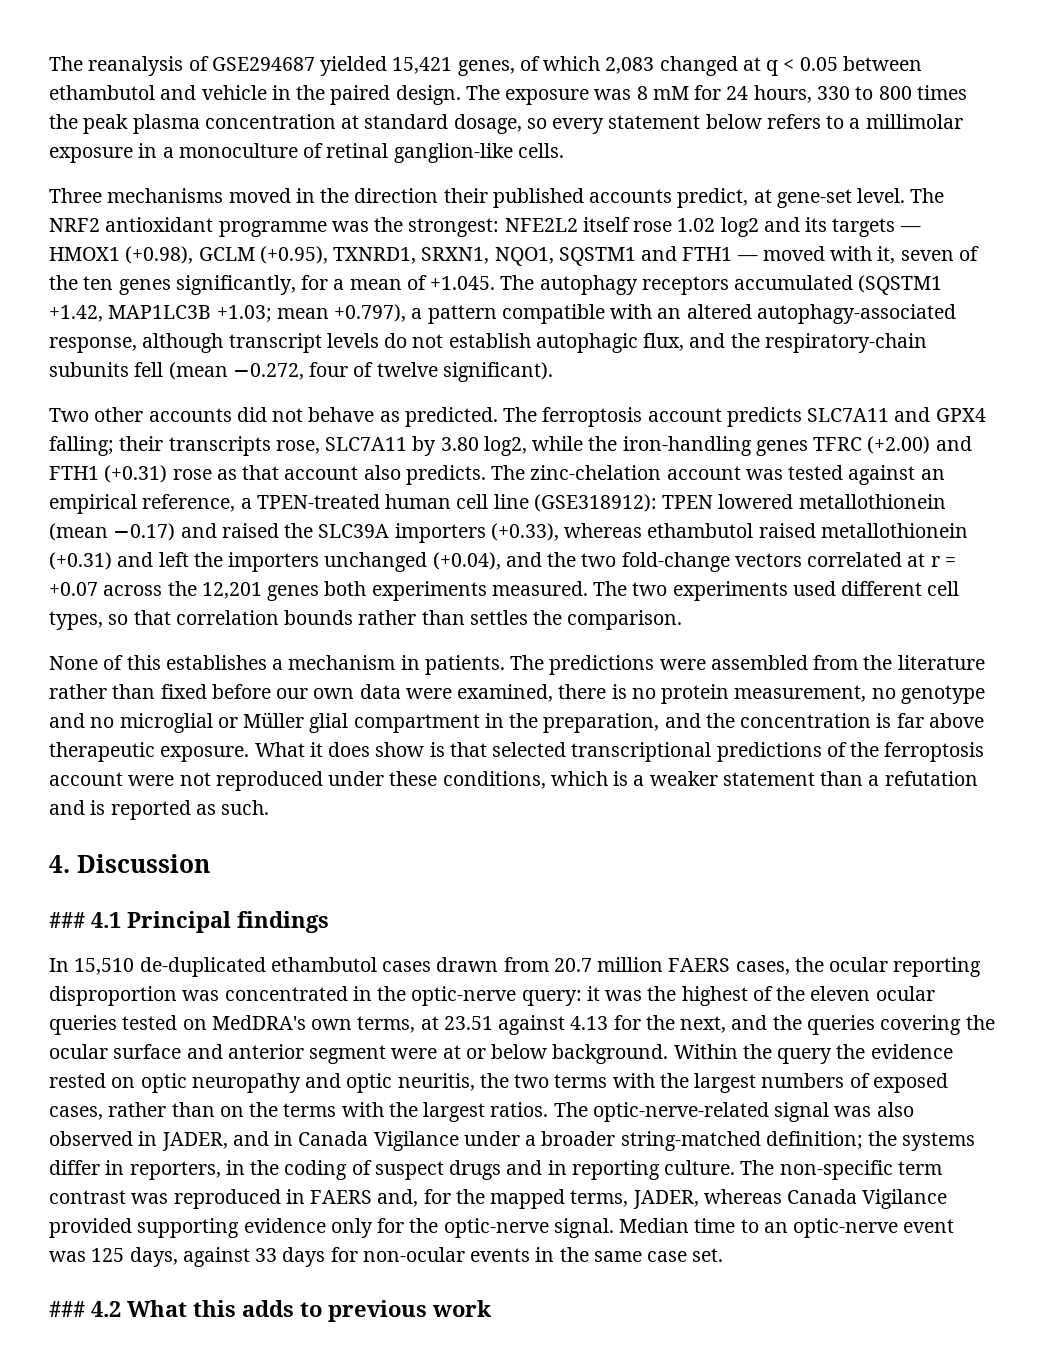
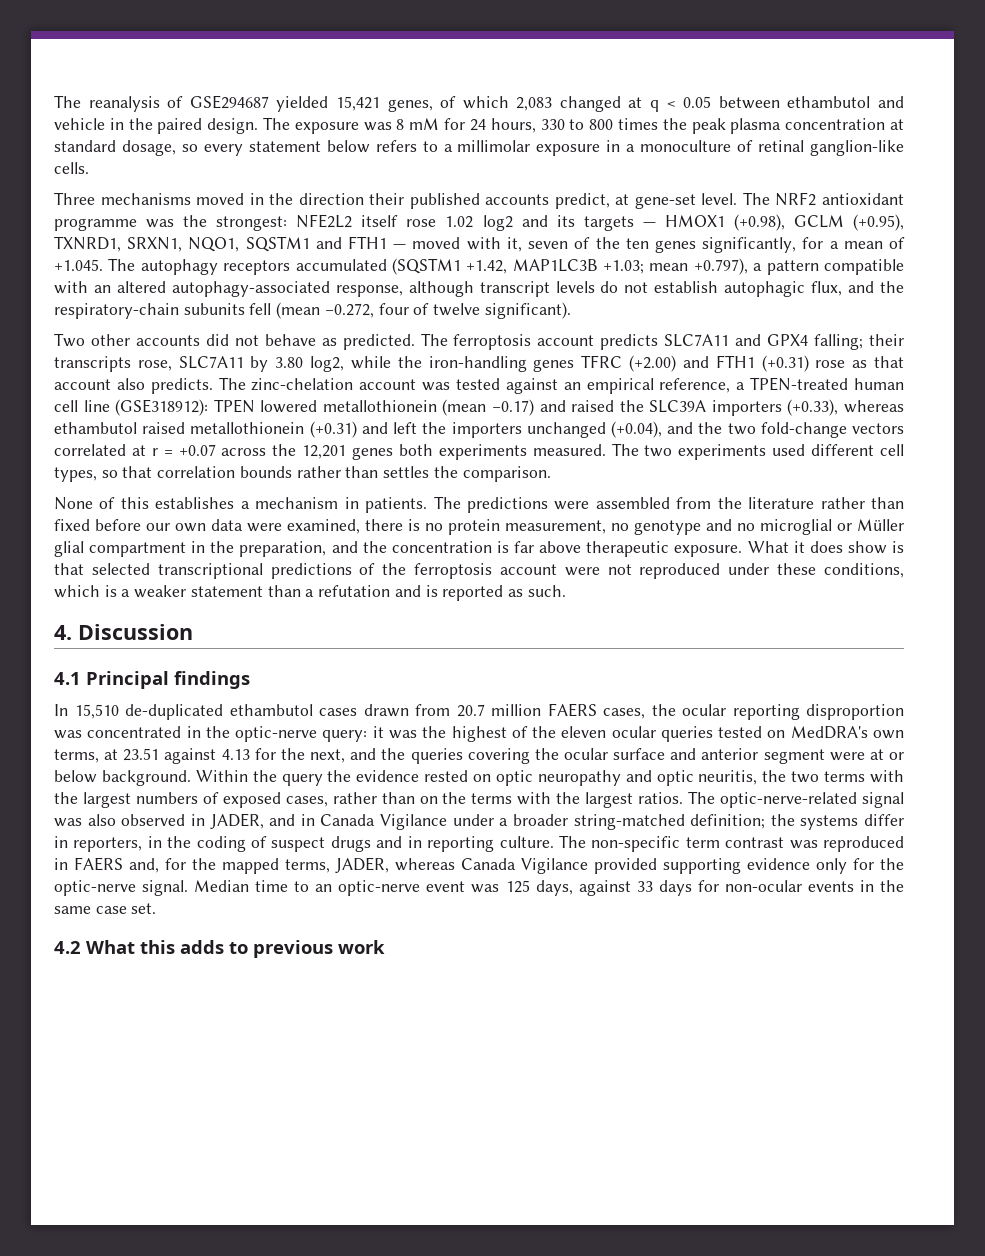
- ### 4.1 Principal findings
+ 4.1 Principal findings
- ### 4.2 What this adds to previous work
+ 4.2 What this adds to previous work

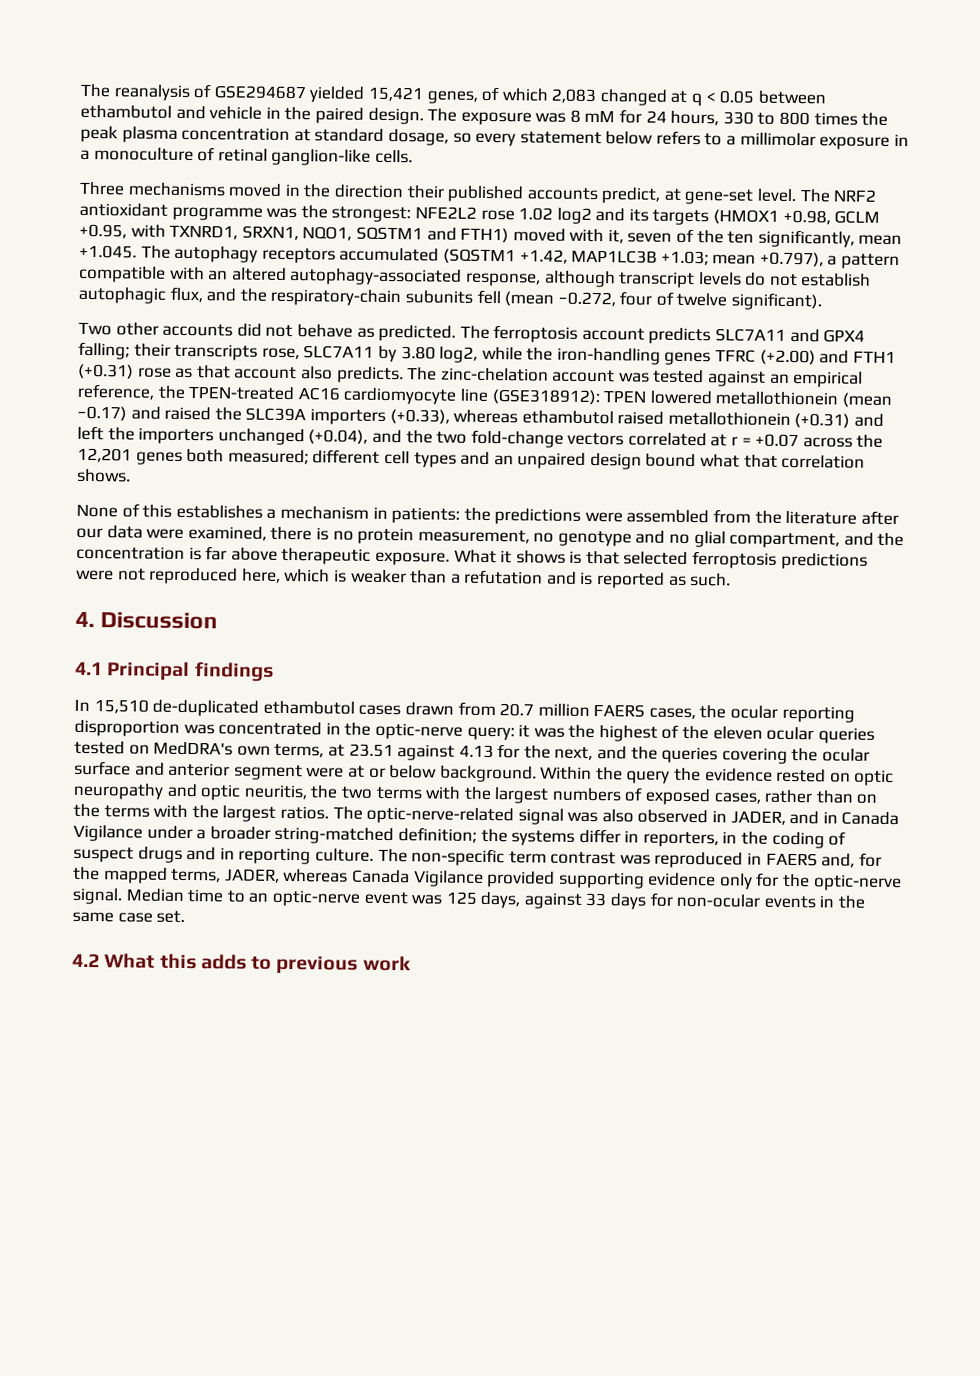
- NFE2L2 itself rose 1.02 log2 and its targets — HMOX1 (+0.98), GCLM (+0.95), TXNRD1, SRXN1, NQO1, SQSTM1 and FTH1 — moved with it, seven of the ten genes significantly, for a mean of +1.045. The autophagy receptors accumulated (SQSTM1 +1.42, MAP1LC3B +1.03;
+ NFE2L2 rose 1.02 log2 and its targets (HMOX1 +0.98, GCLM +0.95, with TXNRD1, SRXN1, NQO1, SQSTM1 and FTH1) moved with it, seven of the ten significantly, mean +1.045. The autophagy receptors accumulated (SQSTM1 +1.42, MAP1LC3B +1.03;
- The zinc-chelation account was tested against an empirical reference, a TPEN-treated human cell line (GSE318912): TPEN lowered metallothionein (mean −0.17) and raised the SLC39A importers (+0.33), whereas ethambutol raised metallothionein (+0.31) and left the importers unchanged (+0.04), and the two fold-change vectors correlated at r = +0.07 across the 12,201 genes both experiments measured. The two experiments used different cell types, so that correlation bounds rather than settles the comparison.
+ The zinc-chelation account was tested against an empirical reference, the TPEN-treated AC16 cardiomyocyte line (GSE318912): TPEN lowered metallothionein (mean −0.17) and raised the SLC39A importers (+0.33), whereas ethambutol raised metallothionein (+0.31) and left the importers unchanged (+0.04), and the two fold-change vectors correlated at r = +0.07 across the 12,201 genes both measured; different cell types and an unpaired design bound what that correlation shows.
- None of this establishes a mechanism in patients. The predictions were assembled from the literature rather than fixed before our own data were examined, there is no protein measurement, no genotype and no microglial or Müller glial compartment in the preparation, and the concentration is far above therapeutic exposure.
+ None of this establishes a mechanism in patients: the predictions were assembled from the literature after our data were examined, there is no protein measurement, no genotype and no glial compartment, and the concentration is far above therapeutic exposure.
- What it does show is that selected transcriptional predictions of the ferroptosis account were not reproduced under these conditions, which is a weaker statement than a refutation and is reported as such.
+ What it shows is that selected ferroptosis predictions were not reproduced here, which is weaker than a refutation and is reported as such.

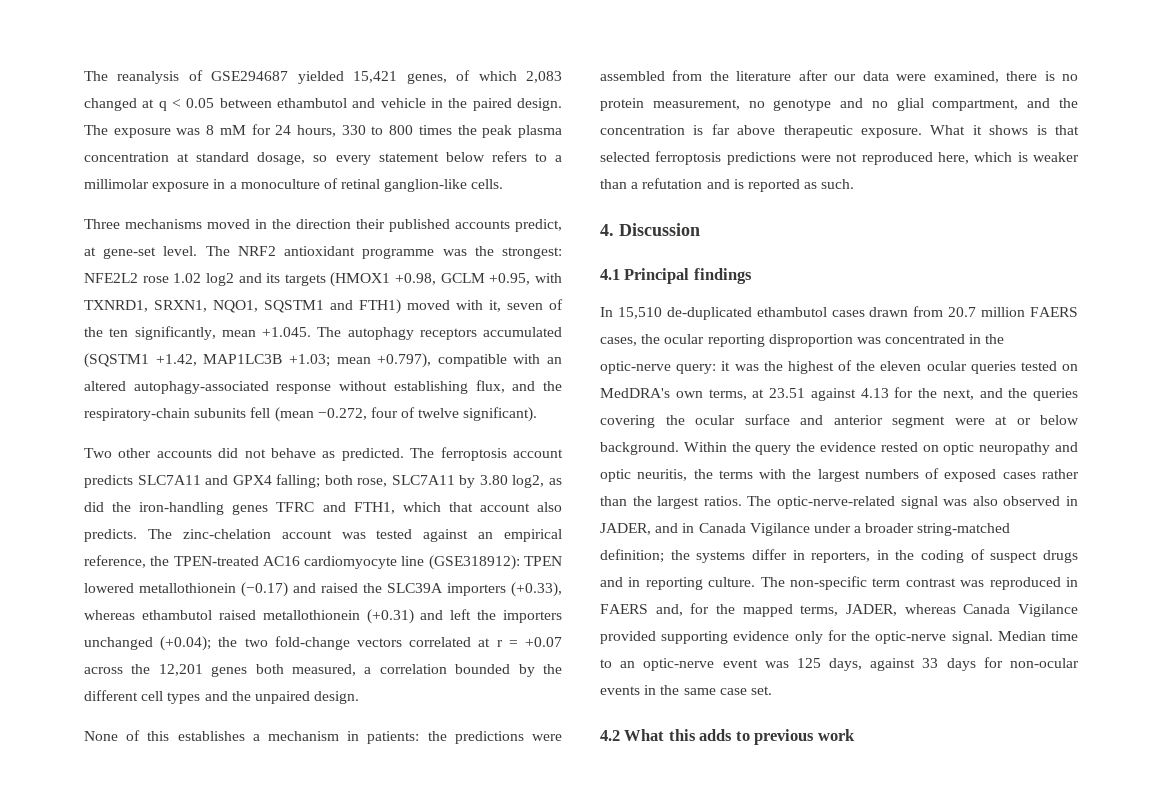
- mean +0.797), a pattern compatible with an altered autophagy-associated response, although transcript levels do not establish autophagic flux, and the respiratory-chain subunits fell (mean −0.272, four of twelve significant).
+ mean +0.797), compatible with an altered autophagy-associated response without establishing flux, and the respiratory-chain subunits fell (mean −0.272, four of twelve significant).
- The ferroptosis account predicts SLC7A11 and GPX4 falling; their transcripts rose, SLC7A11 by 3.80 log2, while the iron-handling genes TFRC (+2.00) and FTH1 (+0.31) rose as that account also predicts.
+ The ferroptosis account predicts SLC7A11 and GPX4 falling; both rose, SLC7A11 by 3.80 log2, as did the iron-handling genes TFRC and FTH1, which that account also predicts.
- The zinc-chelation account was tested against an empirical reference, the TPEN-treated AC16 cardiomyocyte line (GSE318912): TPEN lowered metallothionein (mean −0.17) and raised the SLC39A importers (+0.33), whereas ethambutol raised metallothionein (+0.31) and left the importers unchanged (+0.04), and the two fold-change vectors correlated at r = +0.07 across the 12,201 genes both measured; different cell types and an unpaired design bound what that correlation shows.
+ The zinc-chelation account was tested against an empirical reference, the TPEN-treated AC16 cardiomyocyte line (GSE318912): TPEN lowered metallothionein (−0.17) and raised the SLC39A importers (+0.33), whereas ethambutol raised metallothionein (+0.31) and left the importers unchanged (+0.04); the two fold-change vectors correlated at r = +0.07 across the 12,201 genes both measured, a correlation bounded by the different cell types and the unpaired design.
- Within the query the evidence rested on optic neuropathy and optic neuritis, the two terms with the largest numbers of exposed cases, rather than on the terms with the largest ratios.
+ Within the query the evidence rested on optic neuropathy and optic neuritis, the terms with the largest numbers of exposed cases rather than the largest ratios.

